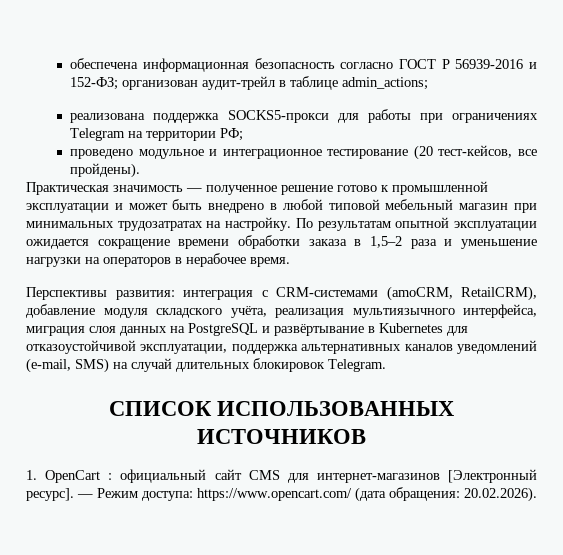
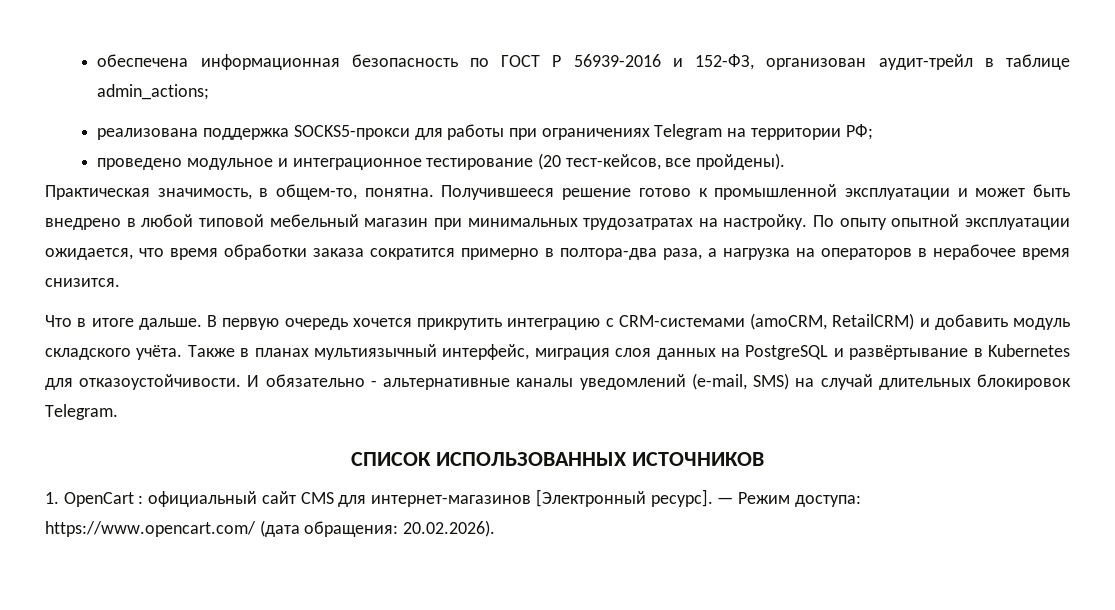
- обеспечена информационная безопасность согласно ГОСТ Р 56939-2016 и 152-ФЗ; организован аудит-трейл в таблице admin_actions;
+ обеспечена информационная безопасность по ГОСТ Р 56939-2016 и 152-ФЗ, организован аудит-трейл в таблице admin_actions;
- Практическая значимость — полученное решение готово к промышленной эксплуатации и может быть внедрено в любой типовой мебельный магазин при минимальных трудозатратах на настройку.
+ Практическая значимость, в общем-то, понятна. Получившееся решение готово к промышленной эксплуатации и может быть внедрено в любой типовой мебельный магазин при минимальных трудозатратах на настройку.
- По результатам опытной эксплуатации ожидается сокращение времени обработки заказа в 1,5–2 раза и уменьшение нагрузки на операторов в нерабочее время.
- Перспективы развития: интеграция с CRM-системами (amoCRM, RetailCRM), добавление модуля складского учёта, реализация мультиязычного интерфейса, миграция слоя данных на PostgreSQL и развёртывание в Kubernetes для отказоустойчивой эксплуатации, поддержка альтернативных каналов уведомлений (e-mail, SMS) на случай длительных блокировок Telegram.
+ По опыту опытной эксплуатации ожидается, что время обработки заказа сократится примерно в полтора-два раза, а нагрузка на операторов в нерабочее время снизится.
+ Что в итоге дальше. В первую очередь хочется прикрутить интеграцию с CRM-системами (amoCRM, RetailCRM) и добавить модуль складского учёта. Также в планах мультиязычный интерфейс, миграция слоя данных на PostgreSQL и развёртывание в Kubernetes для отказоустойчивости. И обязательно - альтернативные каналы уведомлений (e-mail, SMS) на случай длительных блокировок Telegram.

